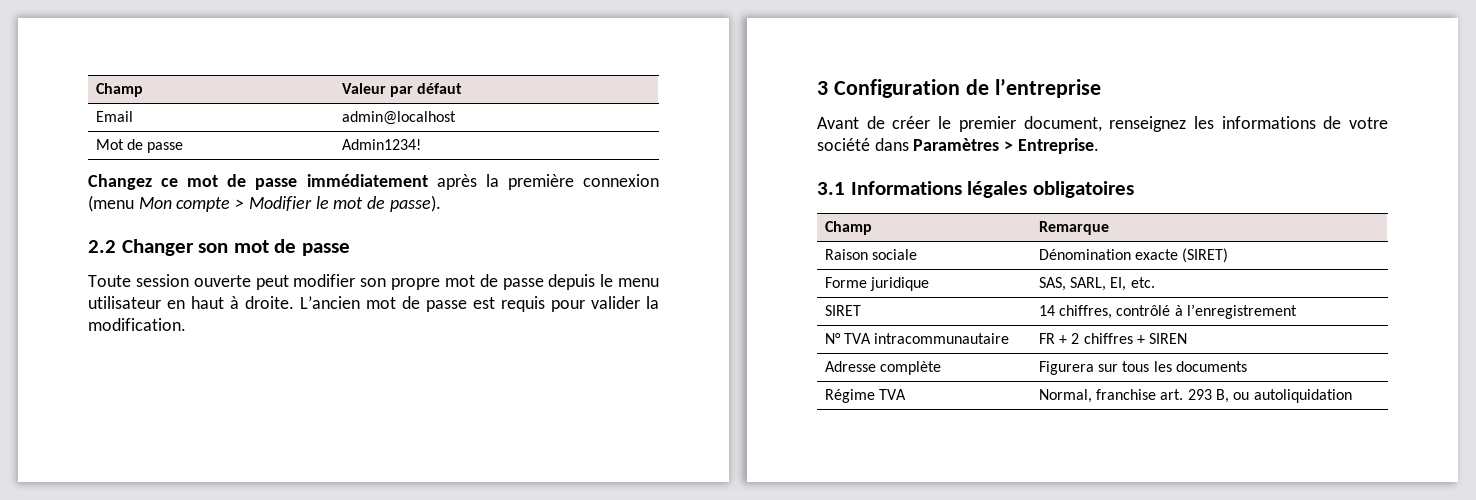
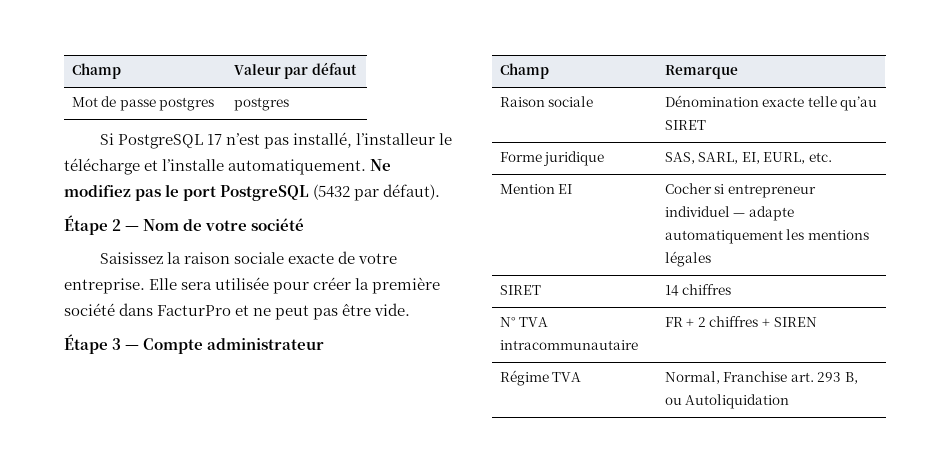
- Email | admin@localhost
- Mot de passe | Admin1234!
- Changez ce mot de passe immédiatement après la première connexion (menu Mon compte > Modifier le mot de passe).
- 2.2 Changer son mot de passe
- Toute session ouverte peut modifier son propre mot de passe depuis le menu utilisateur en haut à droite. L’ancien mot de passe est requis pour valider la modification.
- 3 Configuration de l’entreprise
- Avant de créer le premier document, renseignez les informations de votre société dans Paramètres > Entreprise.
- 3.1 Informations légales obligatoires
+ Mot de passe postgres | postgres
+ Si PostgreSQL 17 n’est pas installé, l’installeur le télécharge et l’installe automatiquement. Ne modifiez pas le port PostgreSQL (5432 par défaut).
+ Étape 2 — Nom de votre société
+ Saisissez la raison sociale exacte de votre entreprise. Elle sera utilisée pour créer la première société dans FacturPro et ne peut pas être vide.
+ Étape 3 — Compte administrateur
- Raison sociale | Dénomination exacte (SIRET)
+ Raison sociale | Dénomination exacte telle qu’au SIRET
- Forme juridique | SAS, SARL, EI, etc.
+ Forme juridique | SAS, SARL, EI, EURL, etc.
- SIRET | 14 chiffres, contrôlé à l’enregistrement
+ Mention EI | Cocher si entrepreneur individuel — adapte automatiquement les mentions légales
+ SIRET | 14 chiffres
- Adresse complète | Figurera sur tous les documents
- Régime TVA | Normal, franchise art. 293 B, ou autoliquidation
+ Régime TVA | Normal, Franchise art. 293 B, ou Autoliquidation

